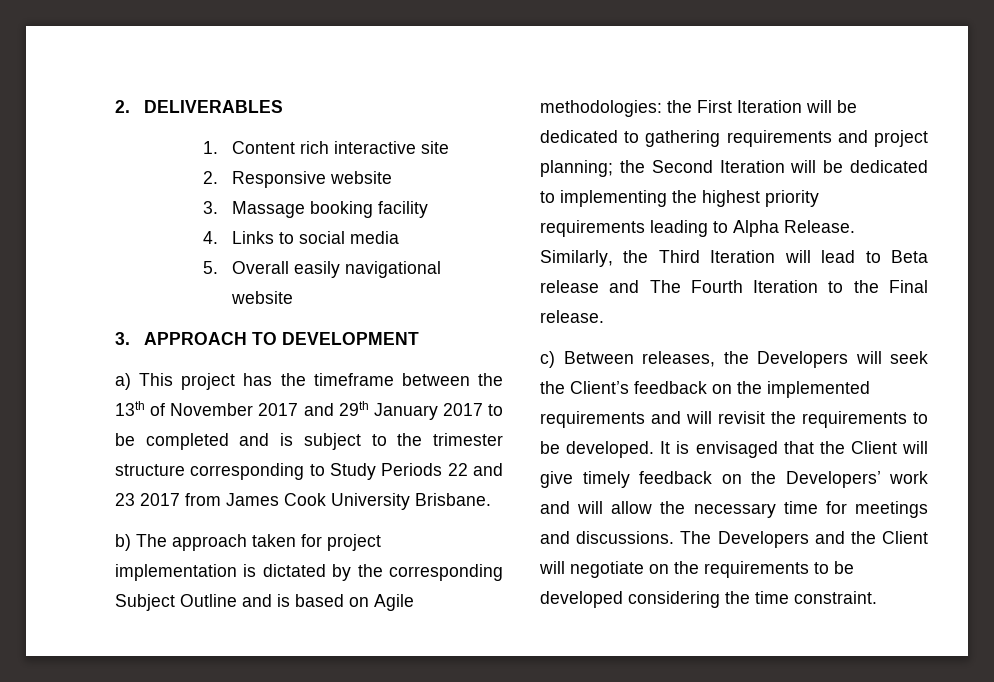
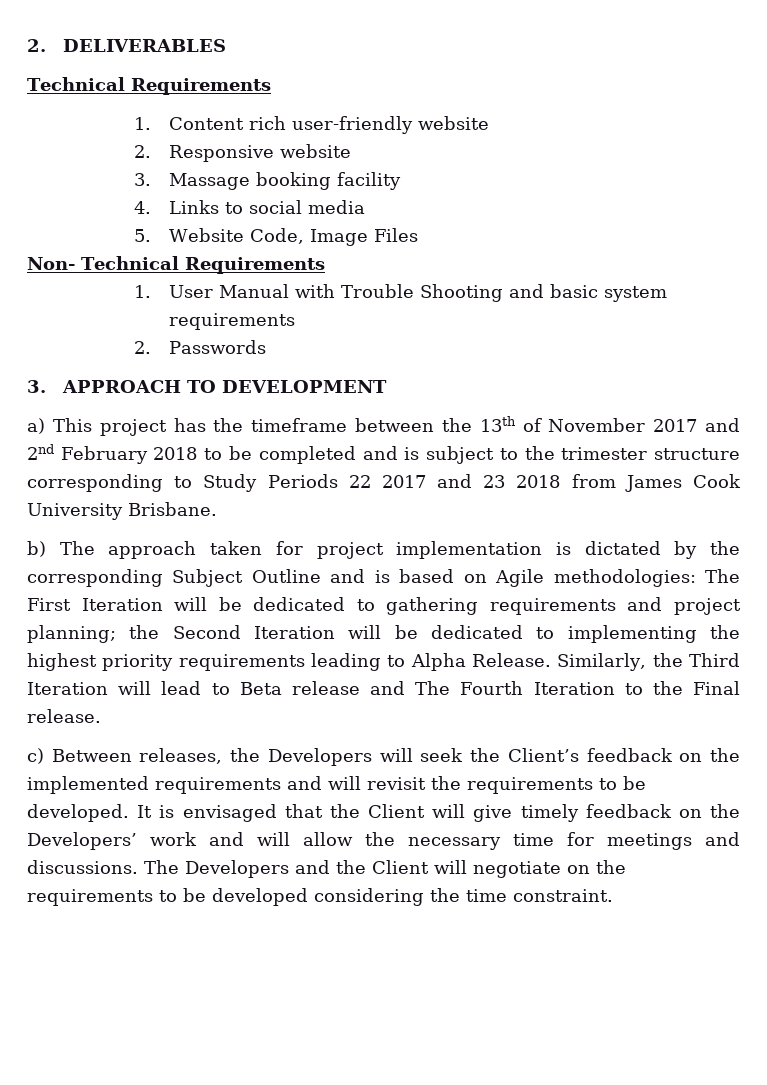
  2. DELIVERABLES
+ Technical Requirements
- 1. Content rich interactive site
+ 1. Content rich user-friendly website
- 5. Overall easily navigational website
+ 5. Website Code, Image Files
+ Non- Technical Requirements
+ 1. User Manual with Trouble Shooting and basic system requirements
+ 2. Passwords
- a) This project has the timeframe between the 13th of November 2017 and 29th January 2017 to be completed and is subject to the trimester structure corresponding to Study Periods 22 and 23 2017 from James Cook University Brisbane.
+ a) This project has the timeframe between the 13th of November 2017 and 2nd February 2018 to be completed and is subject to the trimester structure corresponding to Study Periods 22 2017 and 23 2018 from James Cook University Brisbane.
- b) The approach taken for project implementation is dictated by the corresponding Subject Outline and is based on Agile methodologies: the First Iteration will be dedicated to gathering requirements and project planning; the Second Iteration will be dedicated to implementing the highest priority requirements leading to Alpha Release.
+ b) The approach taken for project implementation is dictated by the corresponding Subject Outline and is based on Agile methodologies: The First Iteration will be dedicated to gathering requirements and project planning; the Second Iteration will be dedicated to implementing the highest priority requirements leading to Alpha Release.

